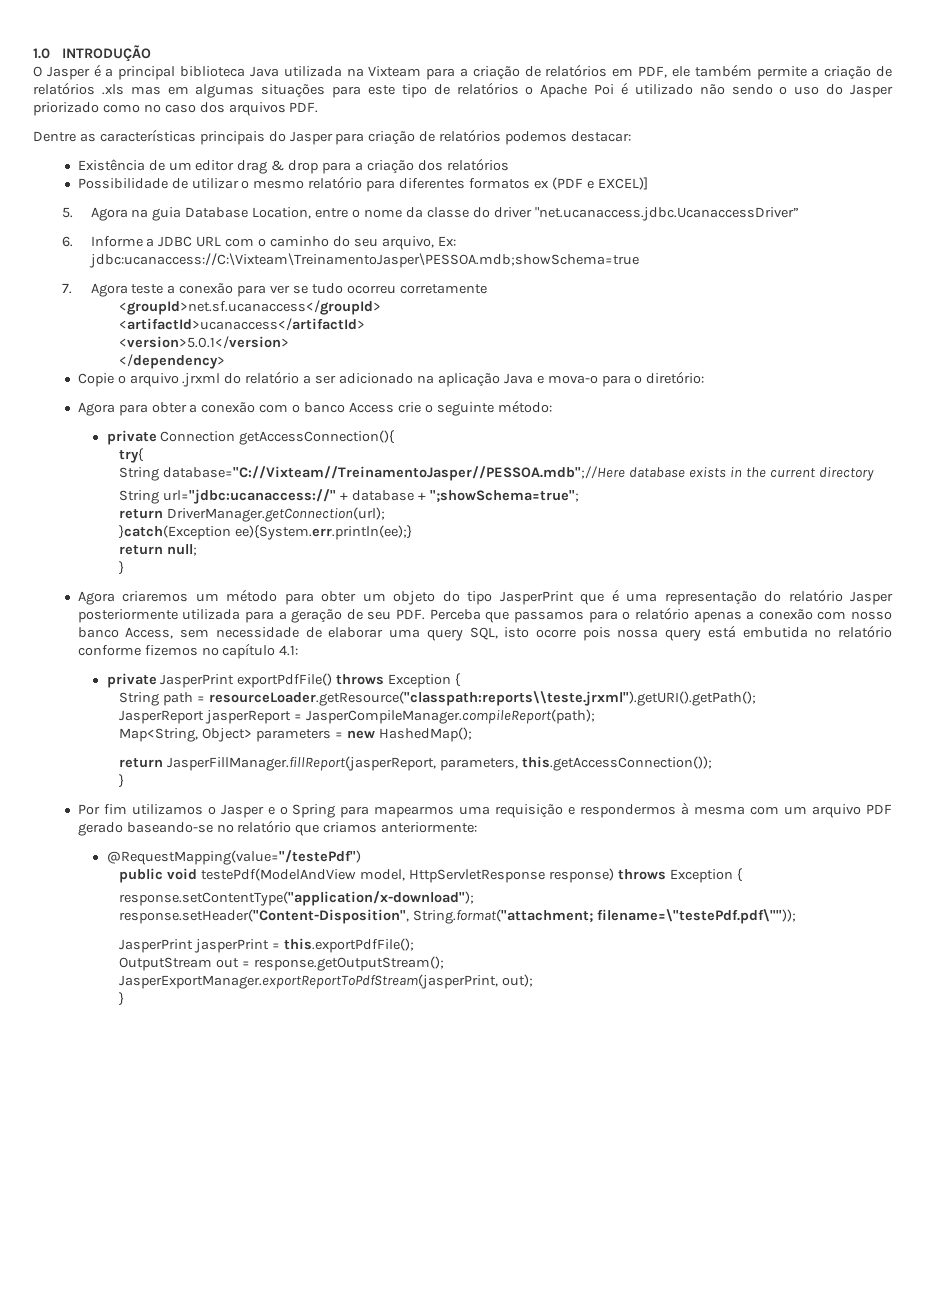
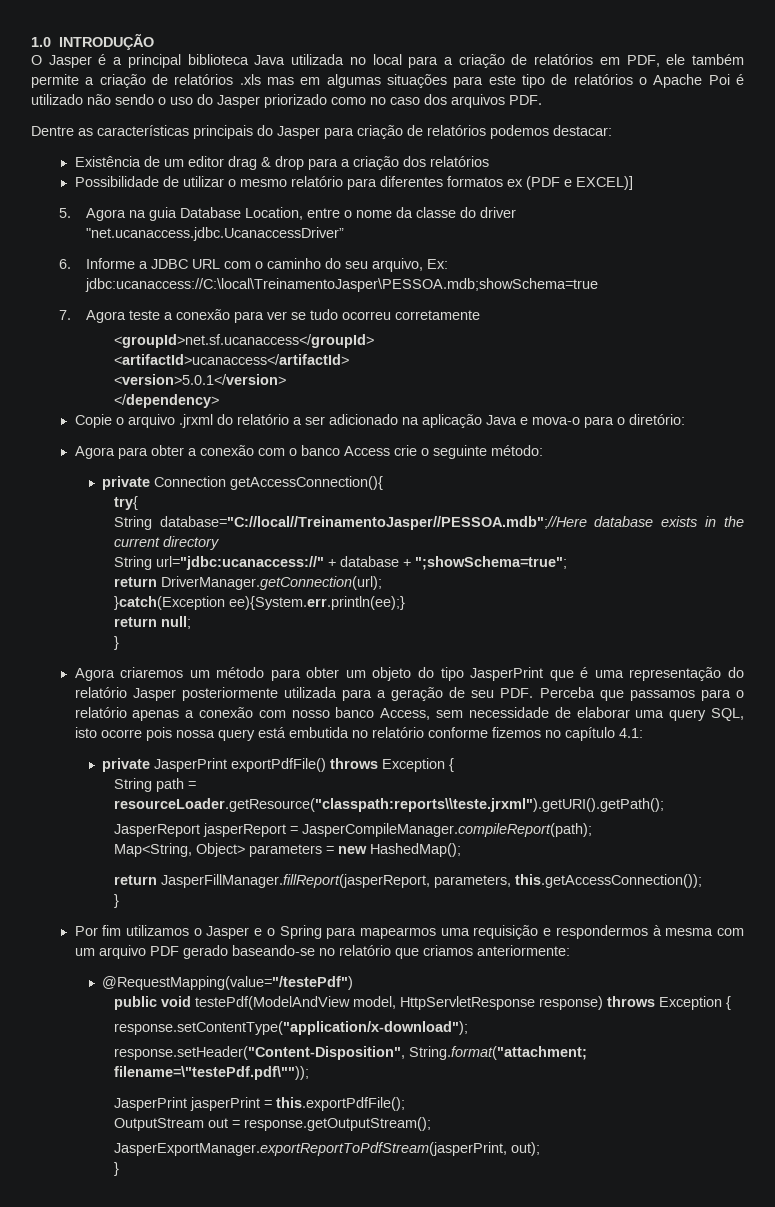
- O Jasper é a principal biblioteca Java utilizada na Vixteam para a criação de relatórios em PDF, ele também permite a criação de relatórios .xls mas em algumas situações para este tipo de relatórios o Apache Poi é utilizado não sendo o uso do Jasper priorizado como no caso dos arquivos PDF.
+ O Jasper é a principal biblioteca Java utilizada no local para a criação de relatórios em PDF, ele também permite a criação de relatórios .xls mas em algumas situações para este tipo de relatórios o Apache Poi é utilizado não sendo o uso do Jasper priorizado como no caso dos arquivos PDF.
- 6. Informe a JDBC URL com o caminho do seu arquivo, Ex: jdbc:ucanaccess://C:\Vixteam\TreinamentoJasper\PESSOA.mdb;showSchema=true
+ 6. Informe a JDBC URL com o caminho do seu arquivo, Ex: jdbc:ucanaccess://C:\local\TreinamentoJasper\PESSOA.mdb;showSchema=true
- String database="C://Vixteam//TreinamentoJasper//PESSOA.mdb";//Here database exists in the current directory
+ String database="C://local//TreinamentoJasper//PESSOA.mdb";//Here database exists in the current directory

